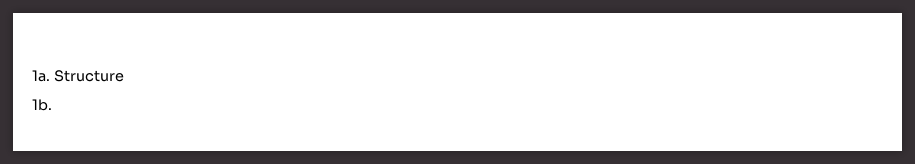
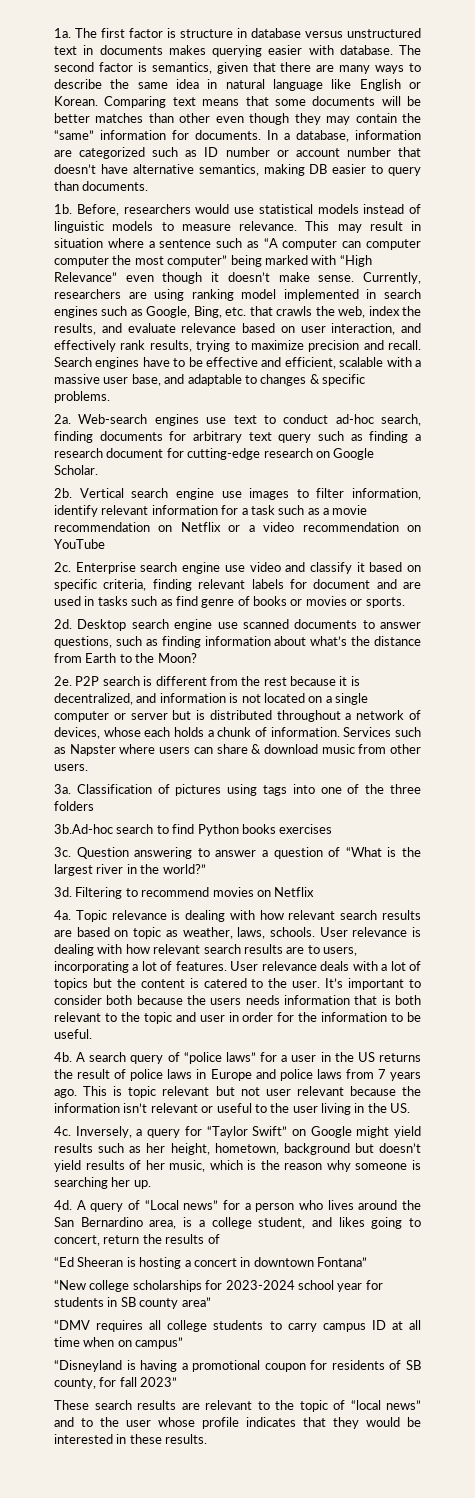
- Structure
- 1b.
+ The first factor is structure in database versus unstructured text in documents makes querying easier with database. The second factor is semantics, given that there are many ways to describe the same idea in natural language like English or Korean. Comparing text means that some documents will be better matches than other even though they may contain the “same” information for documents. In a database, information are categorized such as ID number or account number that doesn’t have alternative semantics, making DB easier to query than documents.
+ 1b. Before, researchers would use statistical models instead of linguistic models to measure relevance. This may result in situation where a sentence such as “A computer can computer computer the most computer” being marked with “High Relevance” even though it doesn’t make sense. Currently, researchers are using ranking model implemented in search engines such as Google, Bing, etc. that crawls the web, index the results, and evaluate relevance based on user interaction, and effectively rank results, trying to maximize precision and recall. Search engines have to be effective and efficient, scalable with a massive user base, and adaptable to changes & specific problems.
+ 2a. Web-search engines use text to conduct ad-hoc search, finding documents for arbitrary text query such as finding a research document for cutting-edge research on Google Scholar.
+ 2b. Vertical search engine use images to filter information, identify relevant information for a task such as a movie recommendation on Netflix or a video recommendation on YouTube
+ 2c. Enterprise search engine use video and classify it based on specific criteria, finding relevant labels for document and are used in tasks such as find genre of books or movies or sports.
+ 2d. Desktop search engine use scanned documents to answer questions, such as finding information about what’s the distance from Earth to the Moon?
+ 2e. P2P search is different from the rest because it is decentralized, and information is not located on a single computer or server but is distributed throughout a network of devices, whose each holds a chunk of information. Services such as Napster where users can share & download music from other users.
+ 3a. Classification of pictures using tags into one of the three folders
+ 3b.Ad-hoc search to find Python books exercises
+ 3c. Question answering to answer a question of “What is the largest river in the world?”
+ 3d. Filtering to recommend movies on Netflix
+ 4a. Topic relevance is dealing with how relevant search results are based on topic as weather, laws, schools. User relevance is dealing with how relevant search results are to users, incorporating a lot of features. User relevance deals with a lot of topics but the content is catered to the user. It’s important to consider both because the users needs information that is both relevant to the topic and user in order for the information to be useful.
+ 4b. A search query of “police laws” for a user in the US returns the result of police laws in Europe and police laws from 7 years ago. This is topic relevant but not user relevant because the information isn’t relevant or useful to the user living in the US.
+ 4c. Inversely, a query for “Taylor Swift” on Google might yield results such as her height, hometown, background but doesn’t yield results of her music, which is the reason why someone is searching her up.
+ 4d. A query of “Local news” for a person who lives around the San Bernardino area, is a college student, and likes going to concert, return the results of
+ “Ed Sheeran is hosting a concert in downtown Fontana”
+ “New college scholarships for 2023-2024 school year for students in SB county area”
+ “DMV requires all college students to carry campus ID at all time when on campus”
+ “Disneyland is having a promotional coupon for residents of SB county, for fall 2023”
+ These search results are relevant to the topic of “local news” and to the user whose profile indicates that they would be interested in these results.

